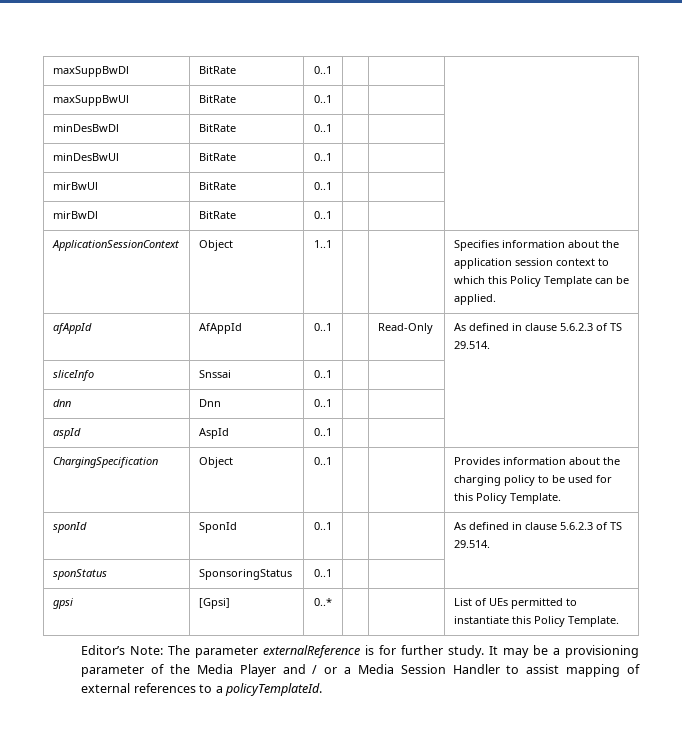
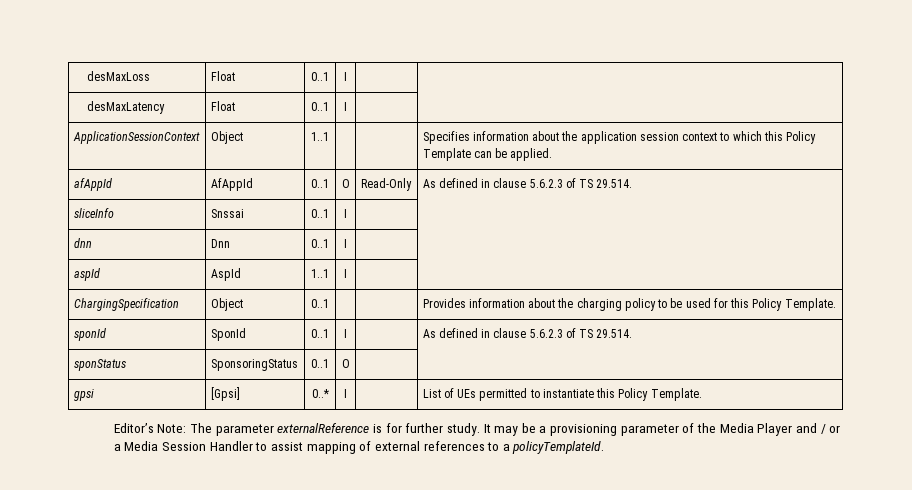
- maxSuppBwDl | BitRate | 0..1 | | |
- maxSuppBwUl | BitRate | 0..1 | | |
- minDesBwDl | BitRate | 0..1 | | |
- minDesBwUl | BitRate | 0..1 | | |
- mirBwUl | BitRate | 0..1 | | |
- mirBwDl | BitRate | 0..1 | | |
+ desMaxLoss | Float | 0..1 | I | |
+ desMaxLatency | Float | 0..1 | I | |
- afAppId | AfAppId | 0..1 | | Read-Only | As defined in clause 5.6.2.3 of TS 29.514.
+ afAppId | AfAppId | 0..1 | O | Read-Only | As defined in clause 5.6.2.3 of TS 29.514.
- sliceInfo | Snssai | 0..1 | | |
+ sliceInfo | Snssai | 0..1 | I | |
- dnn | Dnn | 0..1 | | |
+ dnn | Dnn | 0..1 | I | |
- aspId | AspId | 0..1 | | |
+ aspId | AspId | 1..1 | I | |
- sponId | SponId | 0..1 | | | As defined in clause 5.6.2.3 of TS 29.514.
+ sponId | SponId | 0..1 | I | | As defined in clause 5.6.2.3 of TS 29.514.
- sponStatus | SponsoringStatus | 0..1 | | |
+ sponStatus | SponsoringStatus | 0..1 | O | |
- gpsi | [Gpsi] | 0..* | | | List of UEs permitted to instantiate this Policy Template.
+ gpsi | [Gpsi] | 0..* | I | | List of UEs permitted to instantiate this Policy Template.

